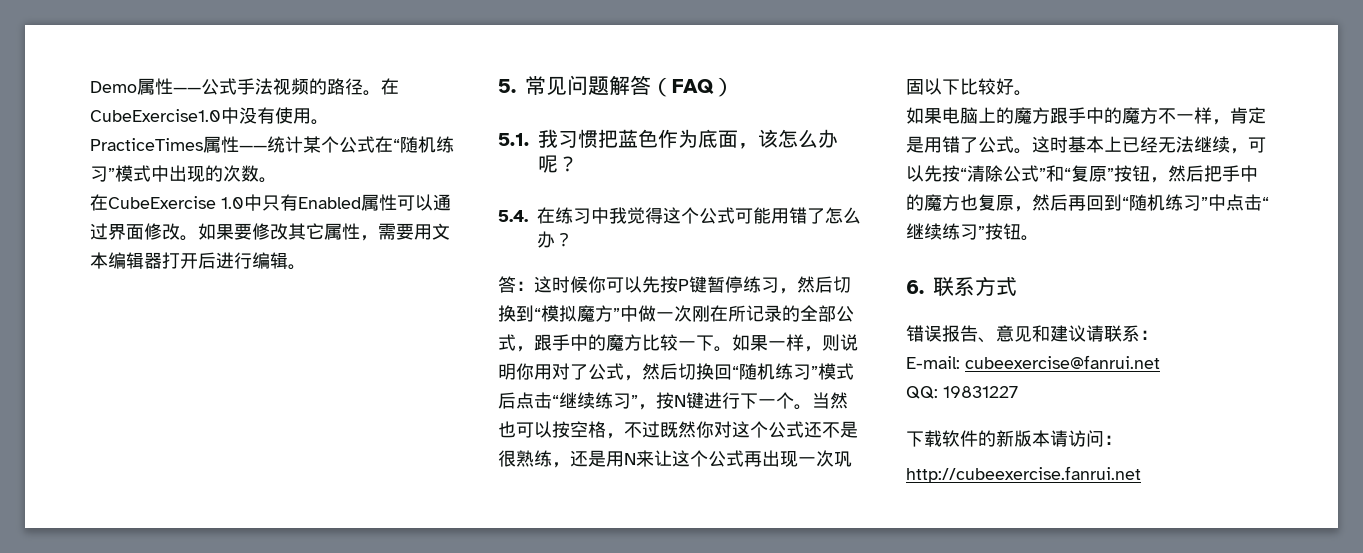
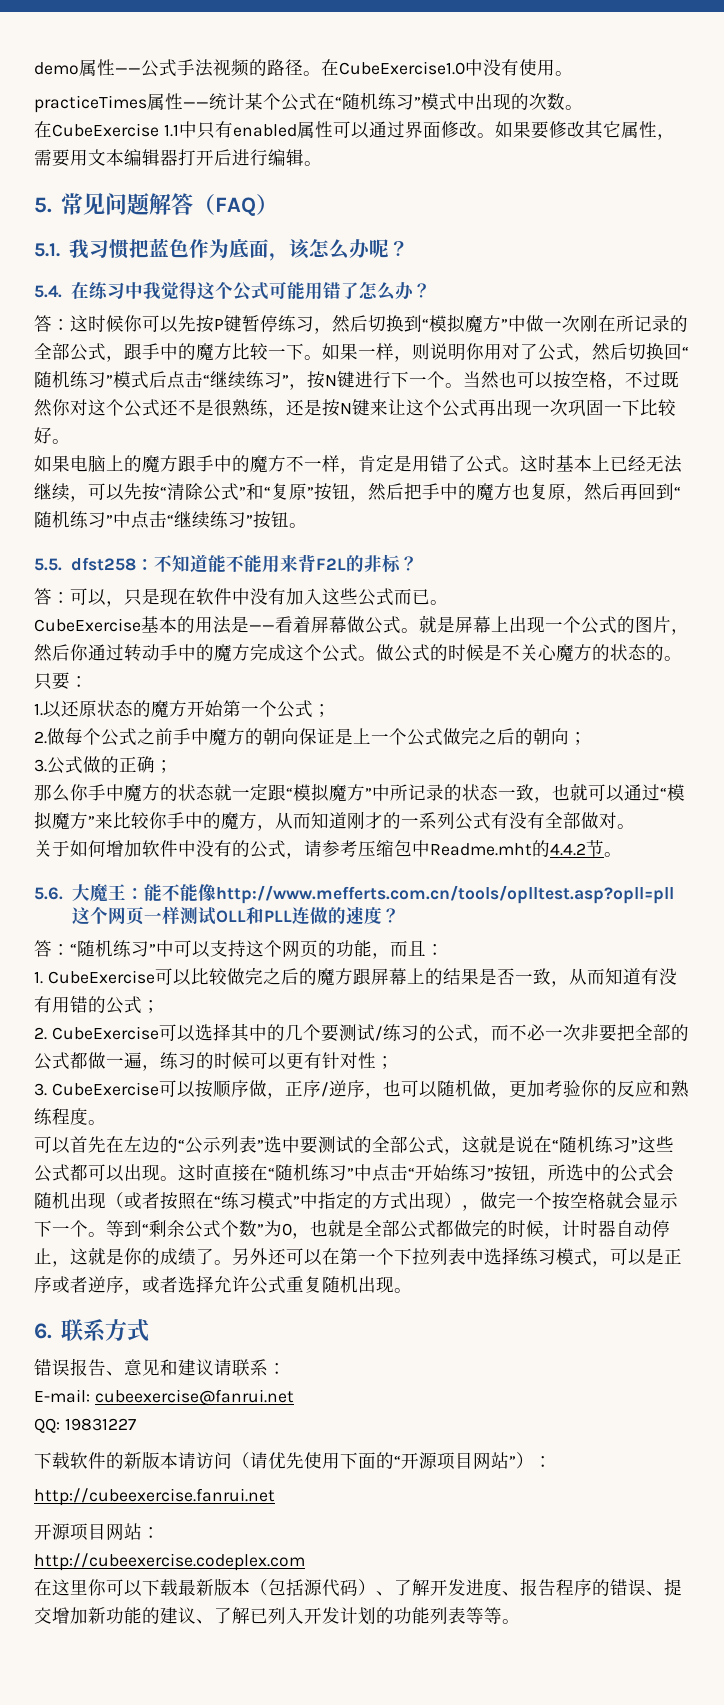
- Demo属性——公式手法视频的路径。
+ demo属性——公式手法视频的路径。
- PracticeTimes属性——统计某个公式在“随机练习”模式中出现的次数。
+ practiceTimes属性——统计某个公式在“随机练习”模式中出现的次数。
- 在CubeExercise 1.0中只有Enabled属性可以通过界面修改。
+ 在CubeExercise 1.1中只有enabled属性可以通过界面修改。
- 当然也可以按空格，不过既然你对这个公式还不是很熟练，还是用N来让这个公式再出现一次巩固以下比较好。
+ 当然也可以按空格，不过既然你对这个公式还不是很熟练，还是按N键来让这个公式再出现一次巩固一下比较好。
+ 5.5. dfst258：不知道能不能用来背F2L的非标？
+ 答：可以，只是现在软件中没有加入这些公式而已。
+ CubeExercise基本的用法是——看着屏幕做公式。就是屏幕上出现一个公式的图片，然后你通过转动手中的魔方完成这个公式。做公式的时候是不关心魔方的状态的。只要：
+ 1.以还原状态的魔方开始第一个公式；
+ 2.做每个公式之前手中魔方的朝向保证是上一个公式做完之后的朝向；
+ 3.公式做的正确；
+ 那么你手中魔方的状态就一定跟“模拟魔方”中所记录的状态一致，也就可以通过“模拟魔方”来比较你手中的魔方，从而知道刚才的一系列公式有没有全部做对。
+ 关于如何增加软件中没有的公式，请参考压缩包中Readme.mht的4.4.2节。
+ 5.6.大魔王：能不能像http://www.mefferts.com.cn/tools/oplltest.asp?opll=pll这个网页一样测试OLL和PLL连做的速度？
+ 答：“随机练习”中可以支持这个网页的功能，而且：
+ 1. CubeExercise可以比较做完之后的魔方跟屏幕上的结果是否一致，从而知道有没有用错的公式；
+ 2. CubeExercise可以选择其中的几个要测试/练习的公式，而不必一次非要把全部的公式都做一遍，练习的时候可以更有针对性；
+ 3. CubeExercise可以按顺序做，正序/逆序，也可以随机做，更加考验你的反应和熟练程度。
+ 可以首先在左边的“公示列表”选中要测试的全部公式，这就是说在“随机练习”这些公式都可以出现。这时直接在“随机练习”中点击“开始练习”按钮，所选中的公式会随机出现（或者按照在“练习模式”中指定的方式出现），做完一个按空格就会显示下一个。等到“剩余公式个数”为0，也就是全部公式都做完的时候，计时器自动停止，这就是你的成绩了。另外还可以在第一个下拉列表中选择练习模式，可以是正序或者逆序，或者选择允许公式重复随机出现。
- 下载软件的新版本请访问：
+ 下载软件的新版本请访问（请优先使用下面的“开源项目网站”）：
  http://cubeexercise.fanrui.net
+ 开源项目网站：
+ http://cubeexercise.codeplex.com
+ 在这里你可以下载最新版本（包括源代码）、了解开发进度、报告程序的错误、提交增加新功能的建议、了解已列入开发计划的功能列表等等。

